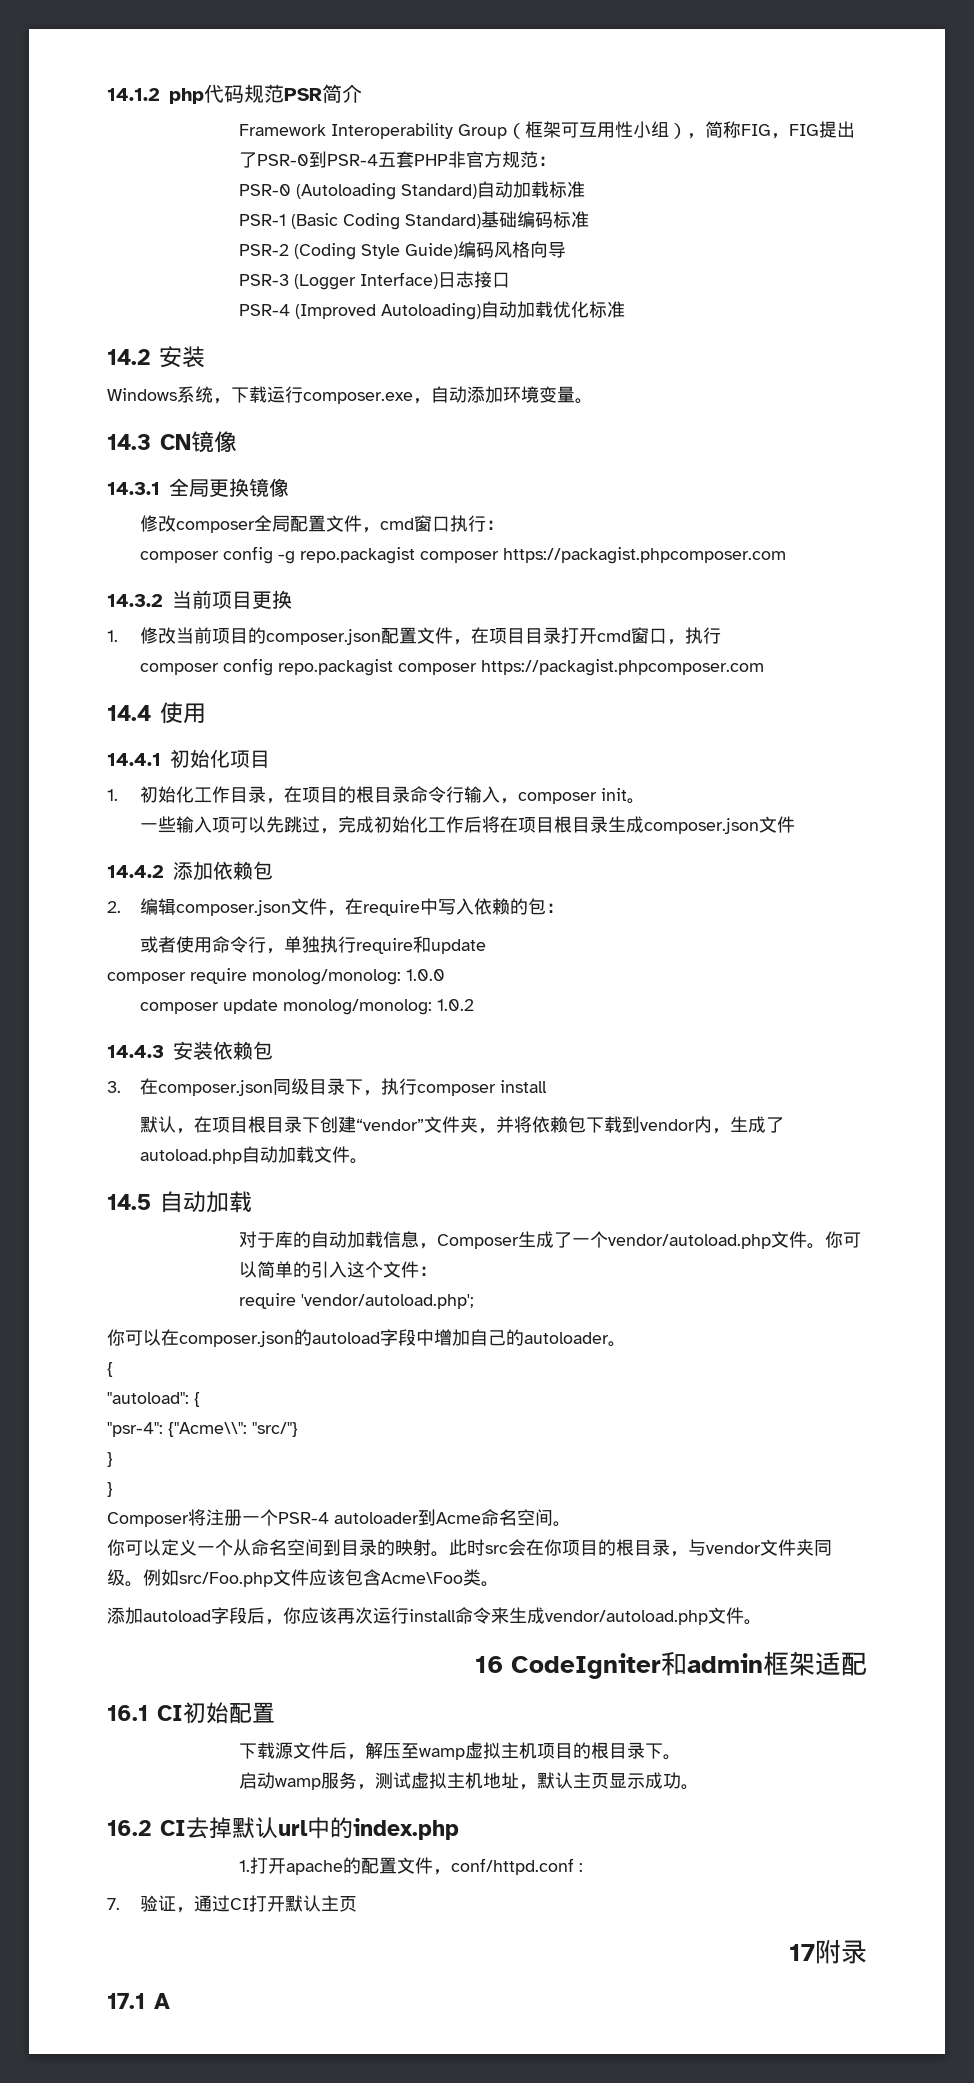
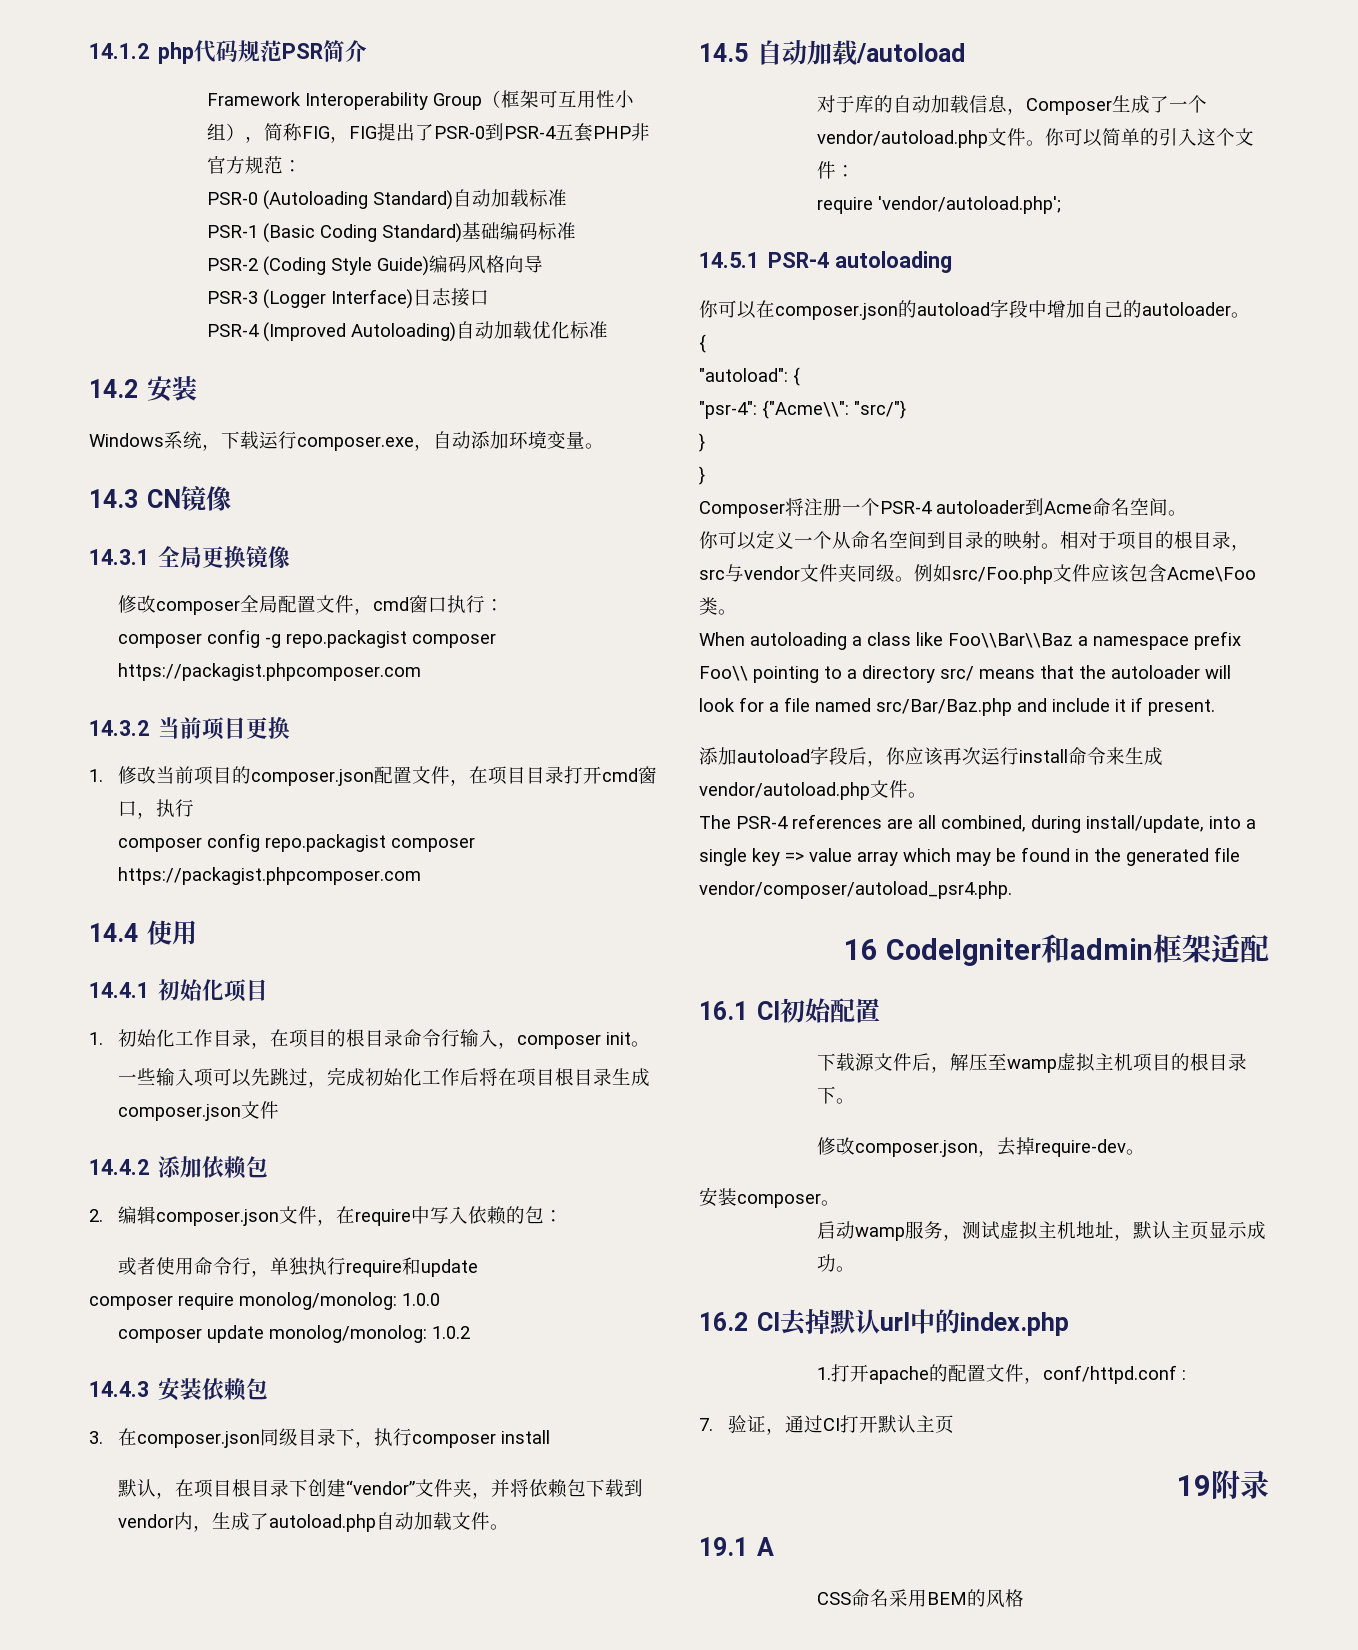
- 14.5自动加载
+ 14.5自动加载/autoload
+ 14.5.1 PSR-4 autoloading
- 此时src会在你项目的根目录，与vendor文件夹同级。
+ 相对于项目的根目录，src与vendor文件夹同级。
+ When autoloading a class like Foo\\Bar\\Baz a namespace prefix Foo\\ pointing to a directory src/ means that the autoloader will look for a file named src/Bar/Baz.php and include it if present.
+ The PSR-4 references are all combined, during install/update, into a single key => value array which may be found in the generated file vendor/composer/autoload_psr4.php.
+ 修改composer.json，去掉require-dev。
+ 安装composer。
- 17附录
+ 19附录
- 17.1 A
+ 19.1 A
+ CSS命名采用BEM的风格

